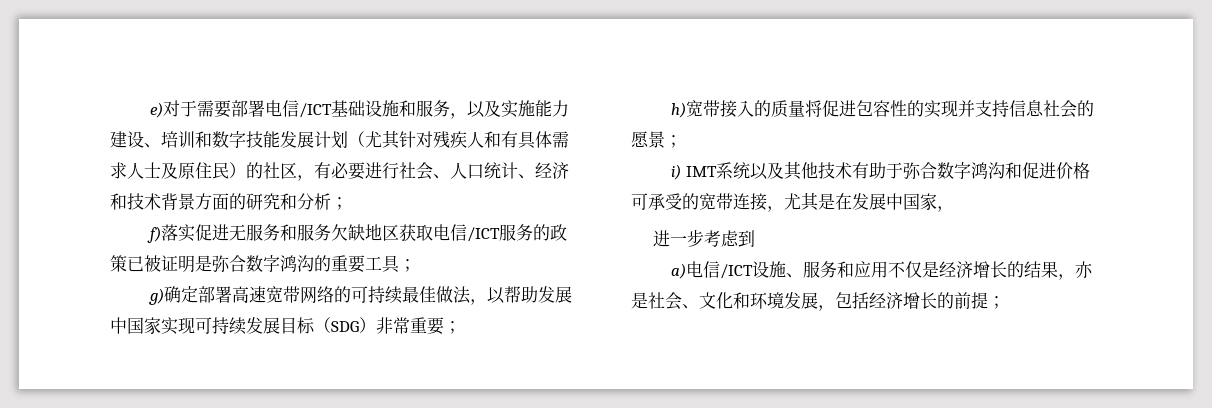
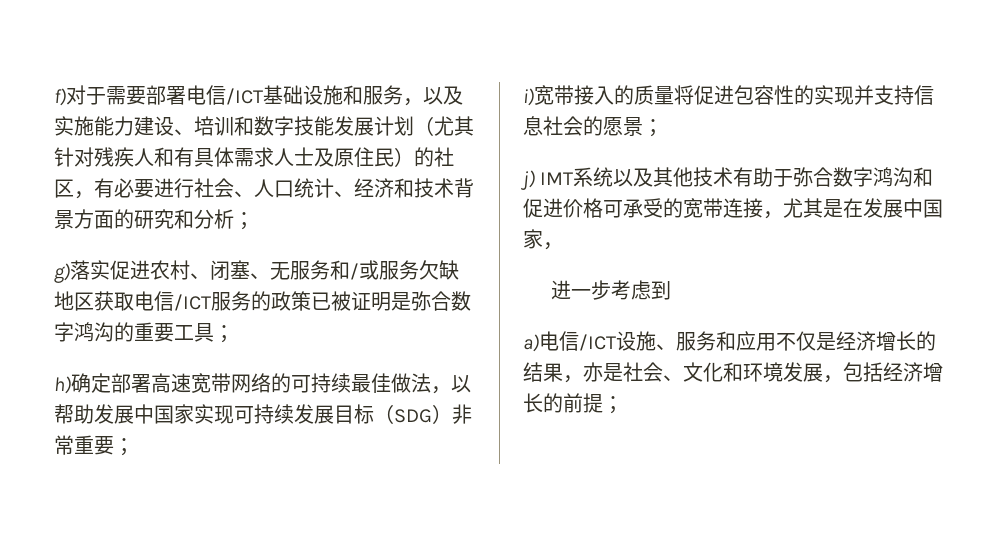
- e)对于需要部署电信/ICT基础设施和服务，以及实施能力建设、培训和数字技能发展计划（尤其针对残疾人和有具体需求人士及原住民）的社区，有必要进行社会、人口统计、经济和技术背景方面的研究和分析；
+ f)对于需要部署电信/ICT基础设施和服务，以及实施能力建设、培训和数字技能发展计划（尤其针对残疾人和有具体需求人士及原住民）的社区，有必要进行社会、人口统计、经济和技术背景方面的研究和分析；
- f)落实促进无服务和服务欠缺地区获取电信/ICT服务的政策已被证明是弥合数字鸿沟的重要工具；
+ g)落实促进农村、闭塞、无服务和/或服务欠缺地区获取电信/ICT服务的政策已被证明是弥合数字鸿沟的重要工具；
- g)确定部署高速宽带网络的可持续最佳做法，以帮助发展中国家实现可持续发展目标（SDG）非常重要；
+ h)确定部署高速宽带网络的可持续最佳做法，以帮助发展中国家实现可持续发展目标（SDG）非常重要；
- h)宽带接入的质量将促进包容性的实现并支持信息社会的愿景；
+ i)宽带接入的质量将促进包容性的实现并支持信息社会的愿景；
- i) IMT系统以及其他技术有助于弥合数字鸿沟和促进价格可承受的宽带连接，尤其是在发展中国家，
+ j) IMT系统以及其他技术有助于弥合数字鸿沟和促进价格可承受的宽带连接，尤其是在发展中国家，

